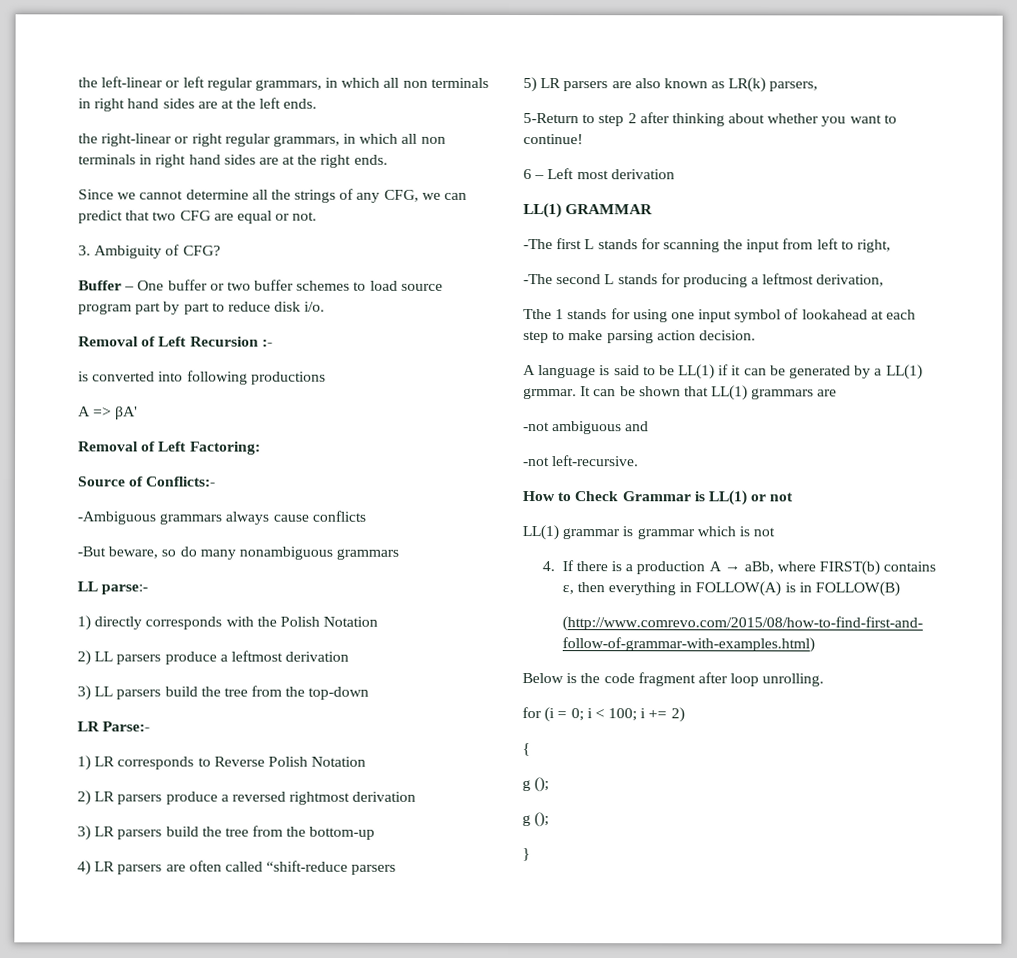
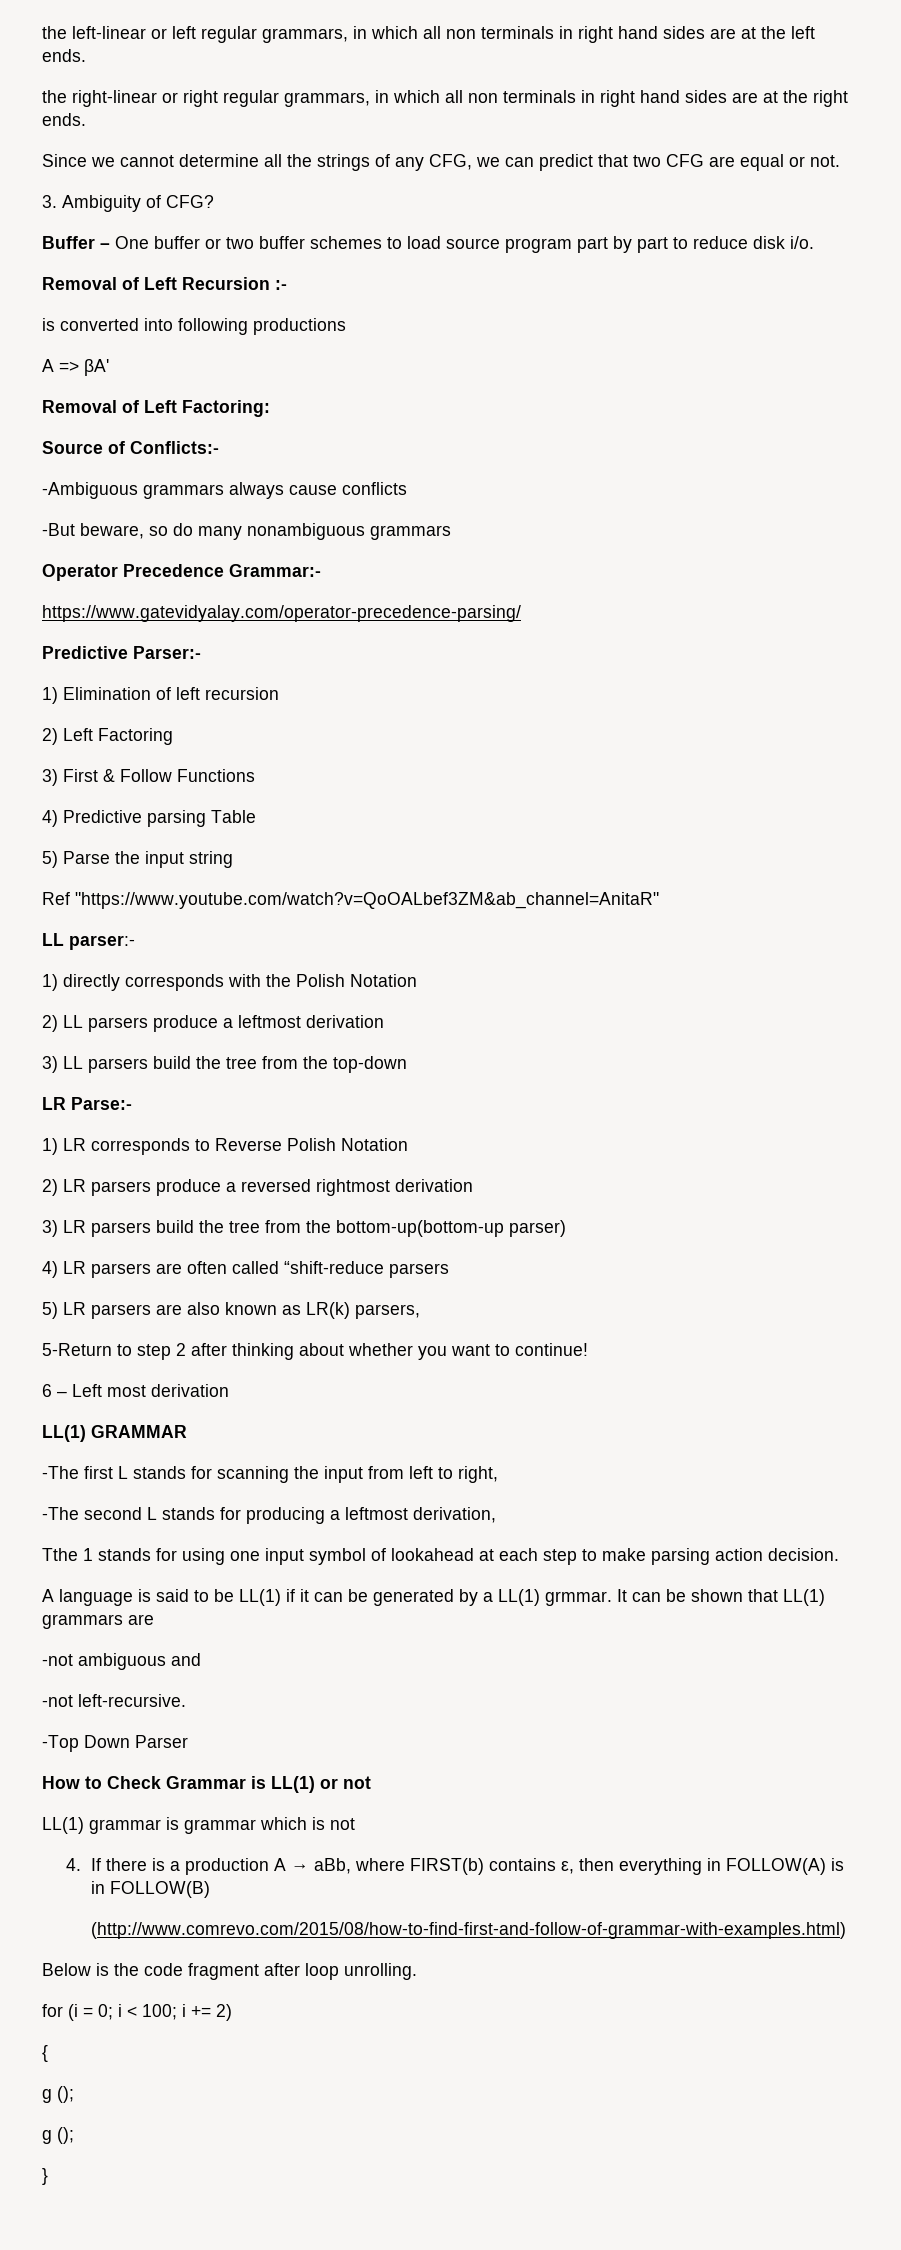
- LL parse:-
+ Operator Precedence Grammar:-
+ https://www.gatevidyalay.com/operator-precedence-parsing/
+ Predictive Parser:-
+ 1) Elimination of left recursion
+ 2) Left Factoring
+ 3) First & Follow Functions
+ 4) Predictive parsing Table
+ 5) Parse the input string
+ Ref "https://www.youtube.com/watch?v=QoOALbef3ZM&ab_channel=AnitaR"
+ LL parser:-
- 3) LR parsers build the tree from the bottom-up
+ 3) LR parsers build the tree from the bottom-up(bottom-up parser)
+ -Top Down Parser

